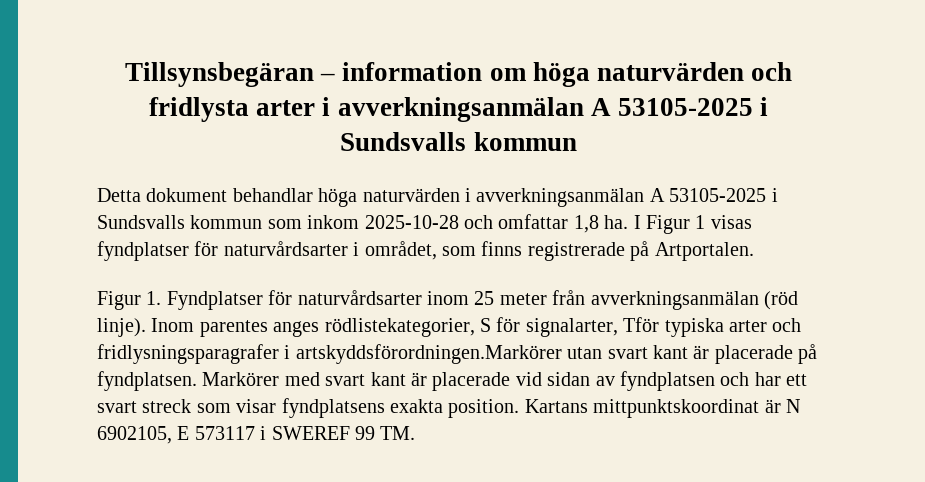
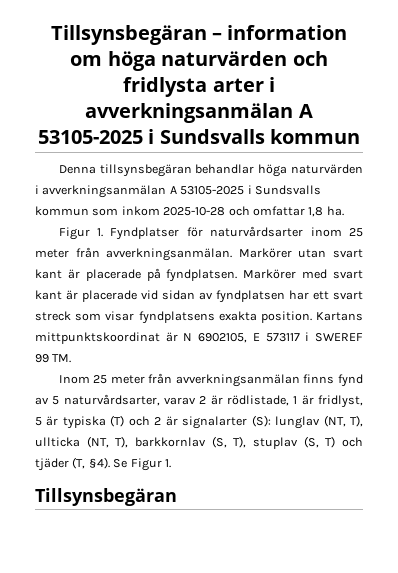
- Detta dokument behandlar höga naturvärden i avverkningsanmälan A 53105-2025 i Sundsvalls kommun som inkom 2025-10-28 och omfattar 1,8 ha. I Figur 1 visas fyndplatser för naturvårdsarter i området, som finns registrerade på Artportalen.
+ Denna tillsynsbegäran behandlar höga naturvärden i avverkningsanmälan A 53105-2025 i Sundsvalls kommun som inkom 2025-10-28 och omfattar 1,8 ha.
- Figur 1. Fyndplatser för naturvårdsarter inom 25 meter från avverkningsanmälan (röd linje). Inom parentes anges rödlistekategorier, S för signalarter, Tför typiska arter och fridlysningsparagrafer i artskyddsförordningen.Markörer utan svart kant är placerade på fyndplatsen.
+ Figur 1. Fyndplatser för naturvårdsarter inom 25 meter från avverkningsanmälan. Markörer utan svart kant är placerade på fyndplatsen.
- Markörer med svart kant är placerade vid sidan av fyndplatsen och har ett svart streck som visar fyndplatsens exakta position.
+ Markörer med svart kant är placerade vid sidan av fyndplatsen har ett svart streck som visar fyndplatsens exakta position.
+ Inom 25 meter från avverkningsanmälan finns fynd av 5 naturvårdsarter, varav 2 är rödlistade, 1 är fridlyst, 5 är typiska (T) och 2 är signalarter (S): lunglav (NT, T), ullticka (NT, T), barkkornlav (S, T), stuplav (S, T) och tjäder (T, §4). Se Figur 1.
+ Tillsynsbegäran

